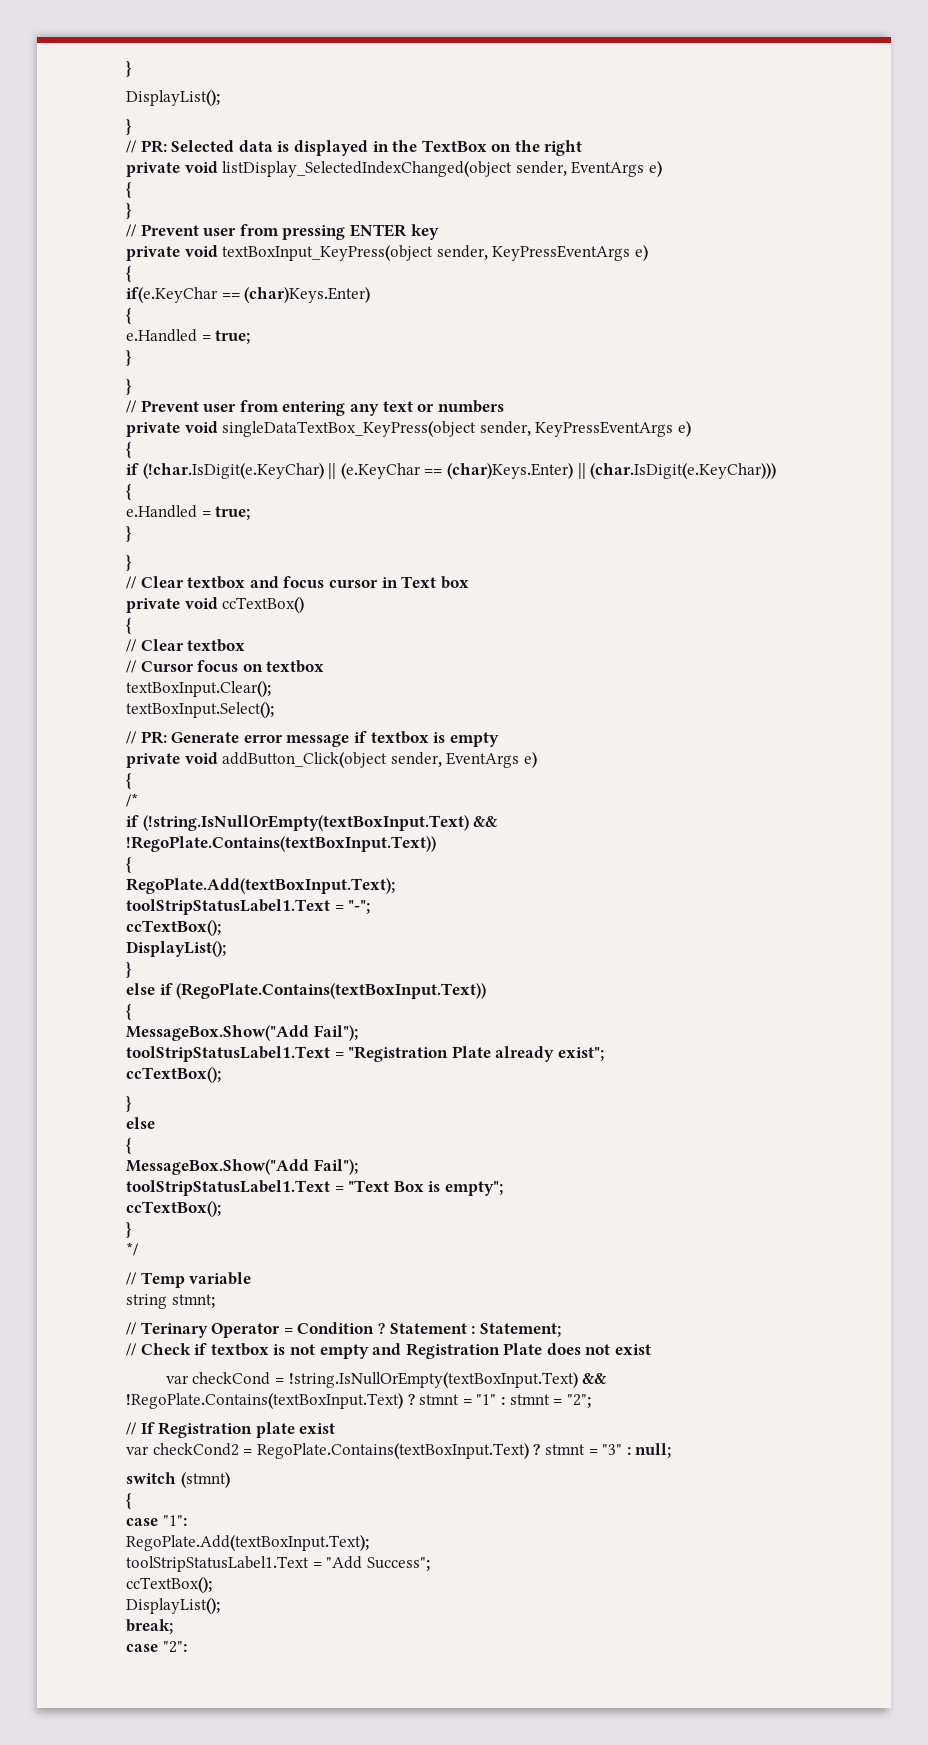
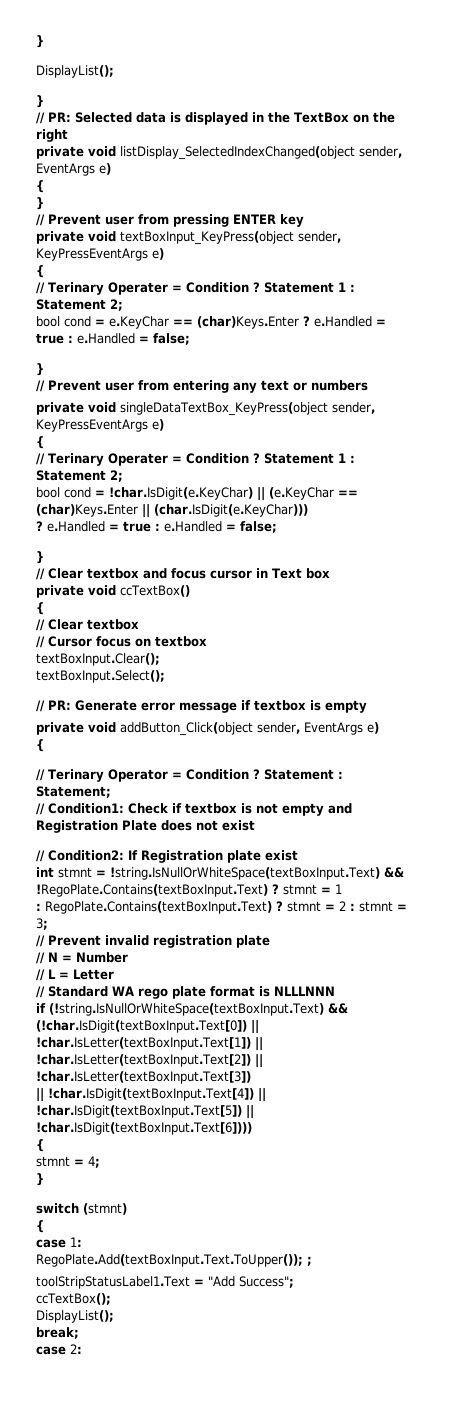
  private void textBoxInput_KeyPress(object sender, KeyPressEventArgs e)
  {
- if(e.KeyChar == (char)Keys.Enter)
- {
- e.Handled = true;
- }
+ // Terinary Operater = Condition ? Statement 1 : Statement 2;
+ bool cond = e.KeyChar == (char)Keys.Enter ? e.Handled = true : e.Handled = false;
  private void singleDataTextBox_KeyPress(object sender, KeyPressEventArgs e)
  {
- if (!char.IsDigit(e.KeyChar) || (e.KeyChar == (char)Keys.Enter) || (char.IsDigit(e.KeyChar)))
- {
- e.Handled = true;
- }
+ // Terinary Operater = Condition ? Statement 1 : Statement 2;
+ bool cond = !char.IsDigit(e.KeyChar) || (e.KeyChar == (char)Keys.Enter || (char.IsDigit(e.KeyChar)))
+ ? e.Handled = true : e.Handled = false;
- /*
- if (!string.IsNullOrEmpty(textBoxInput.Text) && !RegoPlate.Contains(textBoxInput.Text))
- {
- RegoPlate.Add(textBoxInput.Text);
- toolStripStatusLabel1.Text = "-";
- ccTextBox();
- DisplayList();
- }
- else if (RegoPlate.Contains(textBoxInput.Text))
- {
- MessageBox.Show("Add Fail");
- toolStripStatusLabel1.Text = "Registration Plate already exist";
- ccTextBox();
- }
- else
- {
- MessageBox.Show("Add Fail");
- toolStripStatusLabel1.Text = "Text Box is empty";
- ccTextBox();
- }
- */
- // Temp variable
- string stmnt;
- // Check if textbox is not empty and Registration Plate does not exist
+ // Condition1: Check if textbox is not empty and Registration Plate does not exist
- var checkCond = !string.IsNullOrEmpty(textBoxInput.Text) && !RegoPlate.Contains(textBoxInput.Text) ? stmnt = "1" : stmnt = "2";
- // If Registration plate exist
- var checkCond2 = RegoPlate.Contains(textBoxInput.Text) ? stmnt = "3" : null;
+ // Condition2: If Registration plate exist
+ int stmnt = !string.IsNullOrWhiteSpace(textBoxInput.Text) && !RegoPlate.Contains(textBoxInput.Text) ? stmnt = 1
+ : RegoPlate.Contains(textBoxInput.Text) ? stmnt = 2 : stmnt = 3;
+ // Prevent invalid registration plate
+ // N = Number
+ // L = Letter
+ // Standard WA rego plate format is NLLLNNN
+ if (!string.IsNullOrWhiteSpace(textBoxInput.Text) && (!char.IsDigit(textBoxInput.Text[0]) || !char.IsLetter(textBoxInput.Text[1]) || !char.IsLetter(textBoxInput.Text[2]) || !char.IsLetter(textBoxInput.Text[3])
+ || !char.IsDigit(textBoxInput.Text[4]) || !char.IsDigit(textBoxInput.Text[5]) || !char.IsDigit(textBoxInput.Text[6])))
+ {
+ stmnt = 4;
+ }
- case "1":
- RegoPlate.Add(textBoxInput.Text);
+ case 1:
+ RegoPlate.Add(textBoxInput.Text.ToUpper()); ;
- case "2":
+ case 2:

